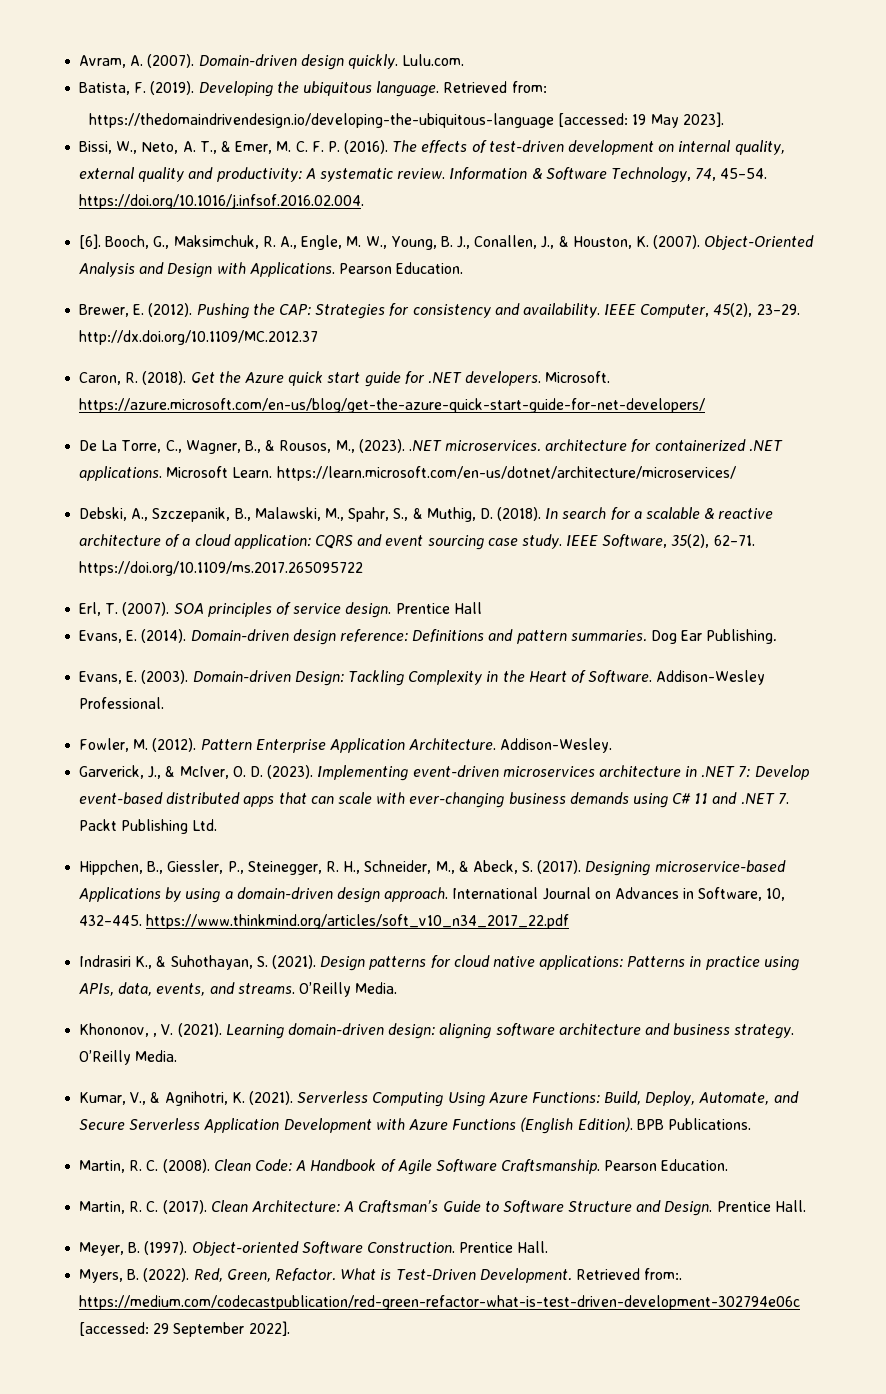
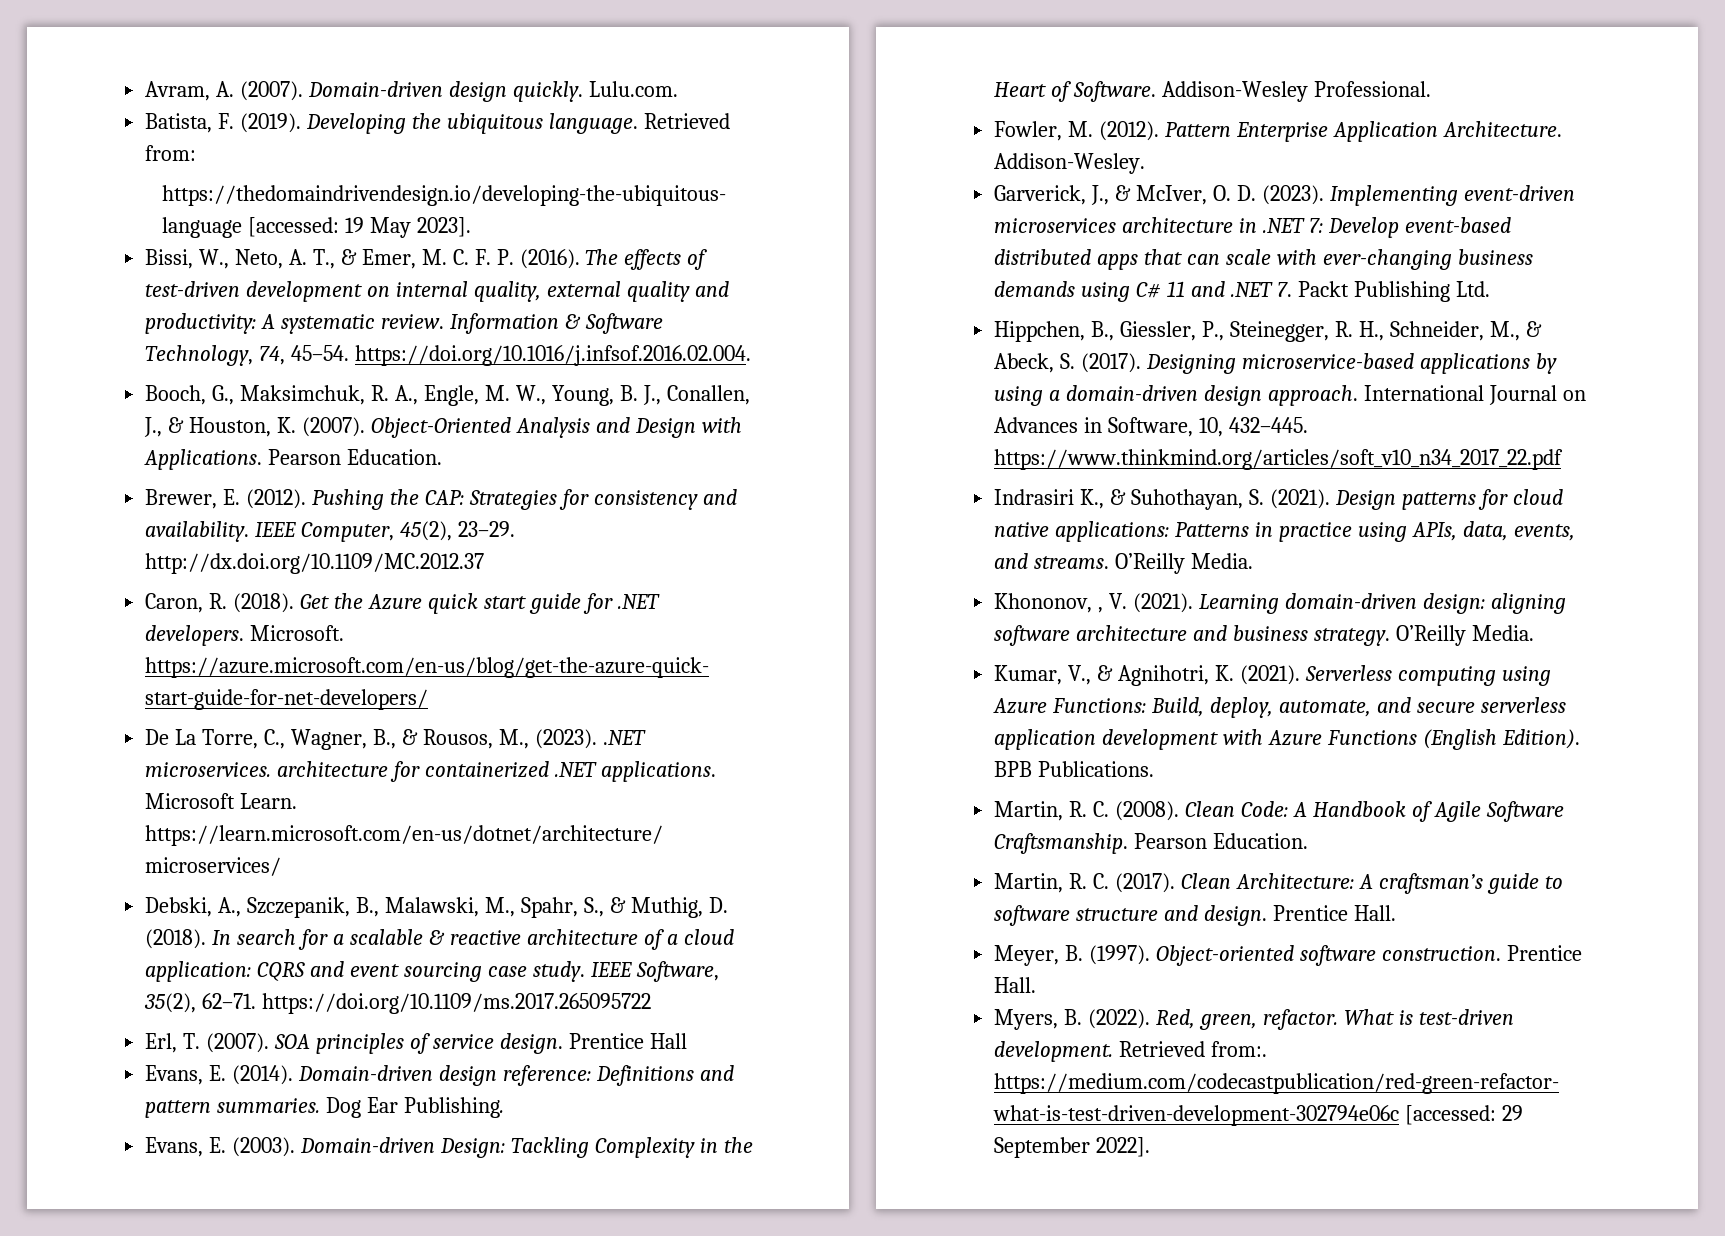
- [6].
- Designing microservice-based Applications by using a domain-driven design approach.
+ Designing microservice-based applications by using a domain-driven design approach.
- Serverless Computing Using Azure Functions: Build, Deploy, Automate, and Secure Serverless Application Development with Azure Functions (English Edition).
+ Serverless computing using Azure Functions: Build, deploy, automate, and secure serverless application development with Azure Functions (English Edition).
- Clean Architecture: A Craftsman’s Guide to Software Structure and Design.
+ Clean Architecture: A craftsman’s guide to software structure and design.
- Object-oriented Software Construction.
+ Object-oriented software construction.
- Red, Green, Refactor. What is Test-Driven Development.
+ Red, green, refactor. What is test-driven development.

